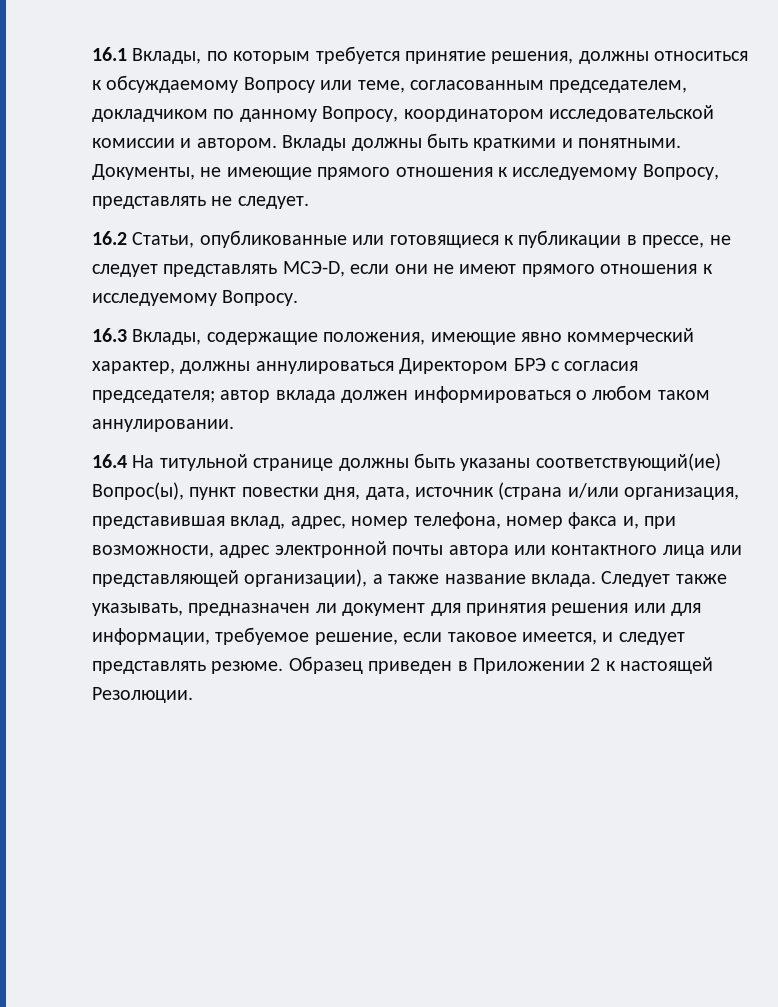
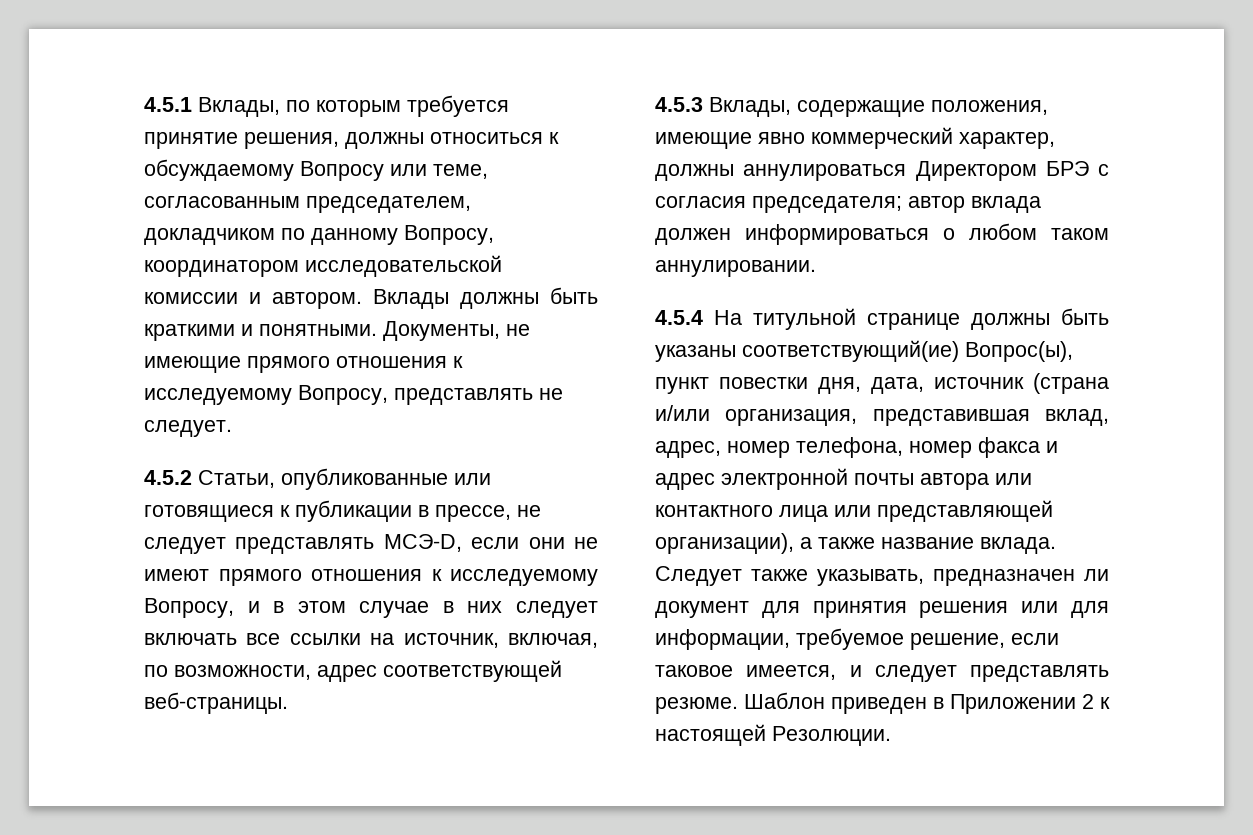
- 16.1 Вклады, по которым требуется принятие решения, должны относиться к обсуждаемому Вопросу или теме, согласованным председателем, докладчиком по данному Вопросу, координатором исследовательской комиссии и автором.
+ 4.5.1 Вклады, по которым требуется принятие решения, должны относиться к обсуждаемому Вопросу или теме, согласованным председателем, докладчиком по данному Вопросу, координатором исследовательской комиссии и автором.
- 16.2 Статьи, опубликованные или готовящиеся к публикации в прессе, не следует представлять МСЭ-D, если они не имеют прямого отношения к исследуемому Вопросу.
- 16.3 Вклады, содержащие положения, имеющие явно коммерческий характер, должны аннулироваться Директором БРЭ с согласия председателя; автор вклада должен информироваться о любом таком аннулировании.
+ 4.5.2 Статьи, опубликованные или готовящиеся к публикации в прессе, не следует представлять МСЭ-D, если они не имеют прямого отношения к исследуемому Вопросу, и в этом случае в них следует включать все ссылки на источник, включая, по возможности, адрес соответствующей веб-страницы.
+ 4.5.3 Вклады, содержащие положения, имеющие явно коммерческий характер, должны аннулироваться Директором БРЭ с согласия председателя; автор вклада должен информироваться о любом таком аннулировании.
- 16.4 На титульной странице должны быть указаны соответствующий(ие) Вопрос(ы), пункт повестки дня, дата, источник (страна и/или организация, представившая вклад, адрес, номер телефона, номер факса и, при возможности, адрес электронной почты автора или контактного лица или представляющей организации), а также название вклада.
+ 4.5.4 На титульной странице должны быть указаны соответствующий(ие) Вопрос(ы), пункт повестки дня, дата, источник (страна и/или организация, представившая вклад, адрес, номер телефона, номер факса и адрес электронной почты автора или контактного лица или представляющей организации), а также название вклада.
- Образец приведен в Приложении 2 к настоящей Резолюции.
+ Шаблон приведен в Приложении 2 к настоящей Резолюции.

